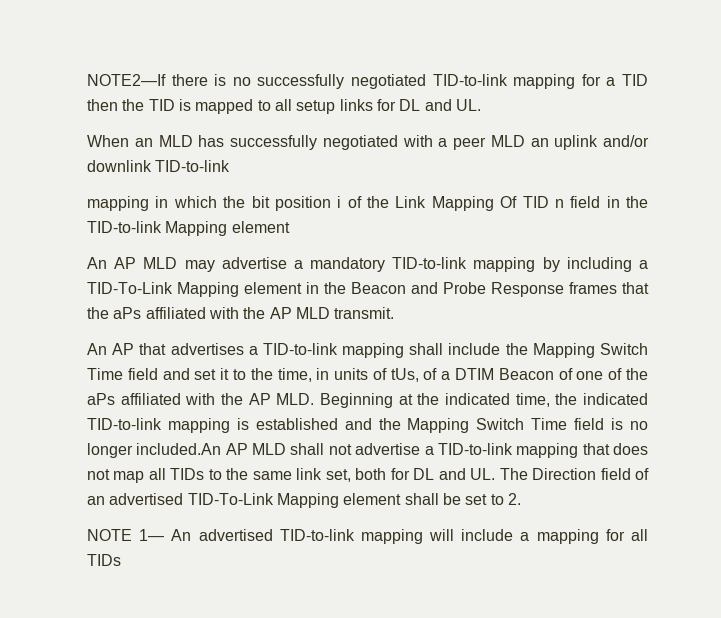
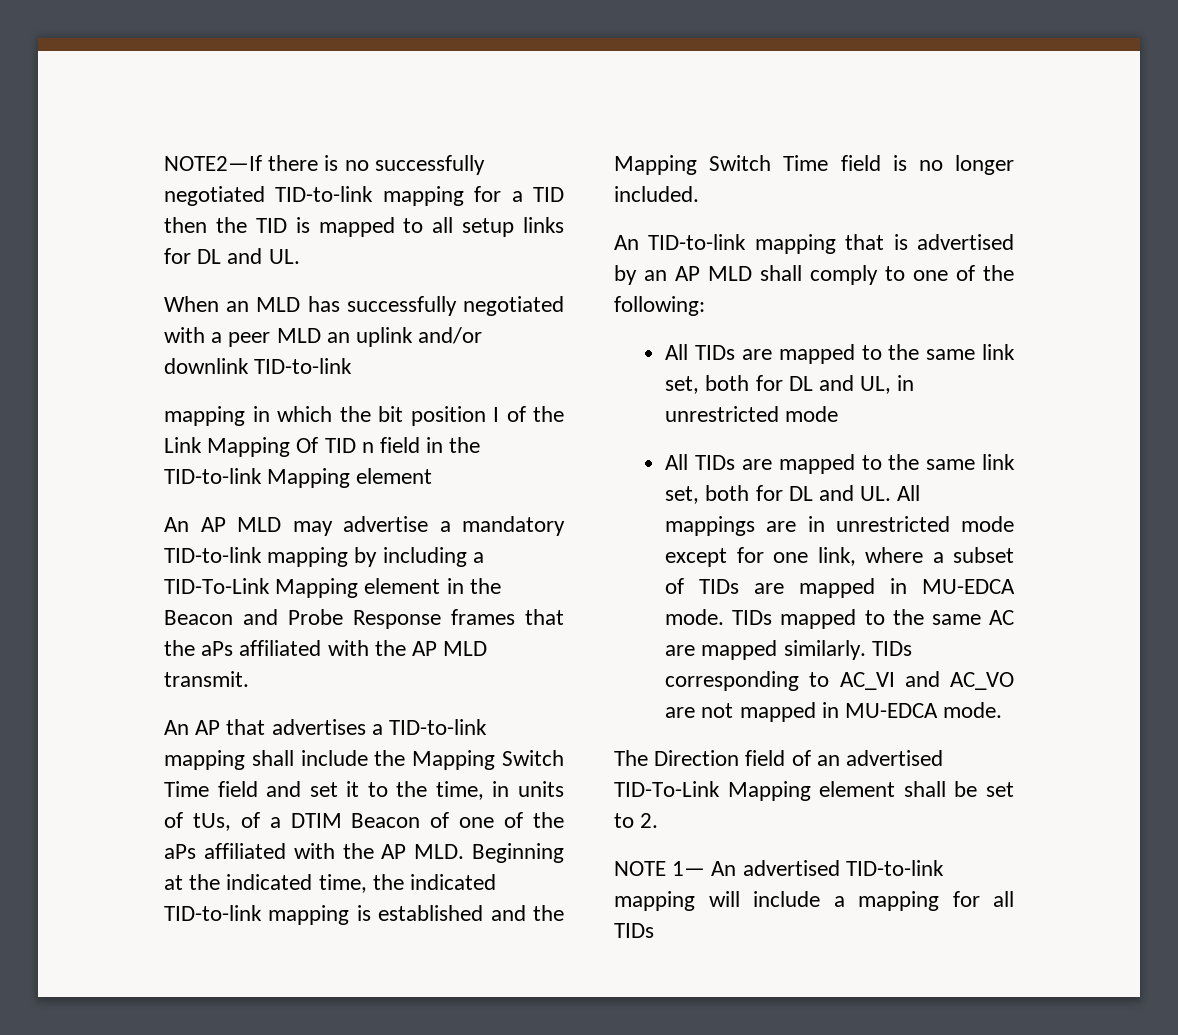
- mapping in which the bit position i of the Link Mapping Of TID n field in the TID-to-link Mapping element
+ mapping in which the bit position I of the Link Mapping Of TID n field in the TID-to-link Mapping element
- An AP that advertises a TID-to-link mapping shall include the Mapping Switch Time field and set it to the time, in units of tUs, of a DTIM Beacon of one of the aPs affiliated with the AP MLD. Beginning at the indicated time, the indicated TID-to-link mapping is established and the Mapping Switch Time field is no longer included.An AP MLD shall not advertise a TID-to-link mapping that does not map all TIDs to the same link set, both for DL and UL. The Direction field of an advertised TID-To-Link Mapping element shall be set to 2.
+ An AP that advertises a TID-to-link mapping shall include the Mapping Switch Time field and set it to the time, in units of tUs, of a DTIM Beacon of one of the aPs affiliated with the AP MLD. Beginning at the indicated time, the indicated TID-to-link mapping is established and the Mapping Switch Time field is no longer included.
+ An TID-to-link mapping that is advertised by an AP MLD shall comply to one of the following:
+ All TIDs are mapped to the same link set, both for DL and UL, in unrestricted mode
+ All TIDs are mapped to the same link set, both for DL and UL. All mappings are in unrestricted mode except for one link, where a subset of TIDs are mapped in MU-EDCA mode. TIDs mapped to the same AC are mapped similarly. TIDs corresponding to AC_VI and AC_VO are not mapped in MU-EDCA mode.
+ The Direction field of an advertised TID-To-Link Mapping element shall be set to 2.

